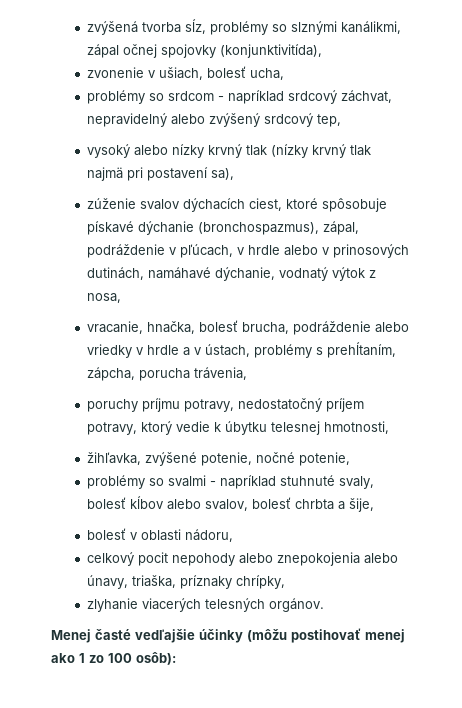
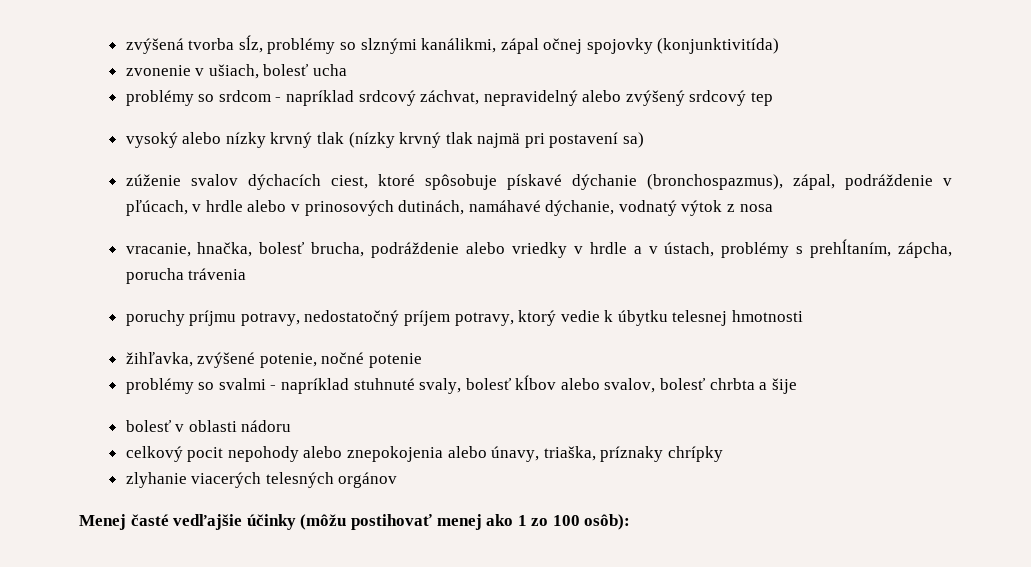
- zvýšená tvorba sĺz, problémy so slznými kanálikmi, zápal očnej spojovky (konjunktivitída),
+ zvýšená tvorba sĺz, problémy so slznými kanálikmi, zápal očnej spojovky (konjunktivitída)
- zvonenie v ušiach, bolesť ucha,
+ zvonenie v ušiach, bolesť ucha
- problémy so srdcom - napríklad srdcový záchvat, nepravidelný alebo zvýšený srdcový tep,
+ problémy so srdcom - napríklad srdcový záchvat, nepravidelný alebo zvýšený srdcový tep
- vysoký alebo nízky krvný tlak (nízky krvný tlak najmä pri postavení sa),
+ vysoký alebo nízky krvný tlak (nízky krvný tlak najmä pri postavení sa)
- zúženie svalov dýchacích ciest, ktoré spôsobuje pískavé dýchanie (bronchospazmus), zápal, podráždenie v pľúcach, v hrdle alebo v prinosových dutinách, namáhavé dýchanie, vodnatý výtok z nosa,
+ zúženie svalov dýchacích ciest, ktoré spôsobuje pískavé dýchanie (bronchospazmus), zápal, podráždenie v pľúcach, v hrdle alebo v prinosových dutinách, namáhavé dýchanie, vodnatý výtok z nosa
- vracanie, hnačka, bolesť brucha, podráždenie alebo vriedky v hrdle a v ústach, problémy s prehĺtaním, zápcha, porucha trávenia,
+ vracanie, hnačka, bolesť brucha, podráždenie alebo vriedky v hrdle a v ústach, problémy s prehĺtaním, zápcha, porucha trávenia
- poruchy príjmu potravy, nedostatočný príjem potravy, ktorý vedie k úbytku telesnej hmotnosti,
+ poruchy príjmu potravy, nedostatočný príjem potravy, ktorý vedie k úbytku telesnej hmotnosti
- žihľavka, zvýšené potenie, nočné potenie,
+ žihľavka, zvýšené potenie, nočné potenie
- problémy so svalmi - napríklad stuhnuté svaly, bolesť kĺbov alebo svalov, bolesť chrbta a šije,
+ problémy so svalmi - napríklad stuhnuté svaly, bolesť kĺbov alebo svalov, bolesť chrbta a šije
- bolesť v oblasti nádoru,
+ bolesť v oblasti nádoru
- celkový pocit nepohody alebo znepokojenia alebo únavy, triaška, príznaky chrípky,
+ celkový pocit nepohody alebo znepokojenia alebo únavy, triaška, príznaky chrípky
- zlyhanie viacerých telesných orgánov.
+ zlyhanie viacerých telesných orgánov

